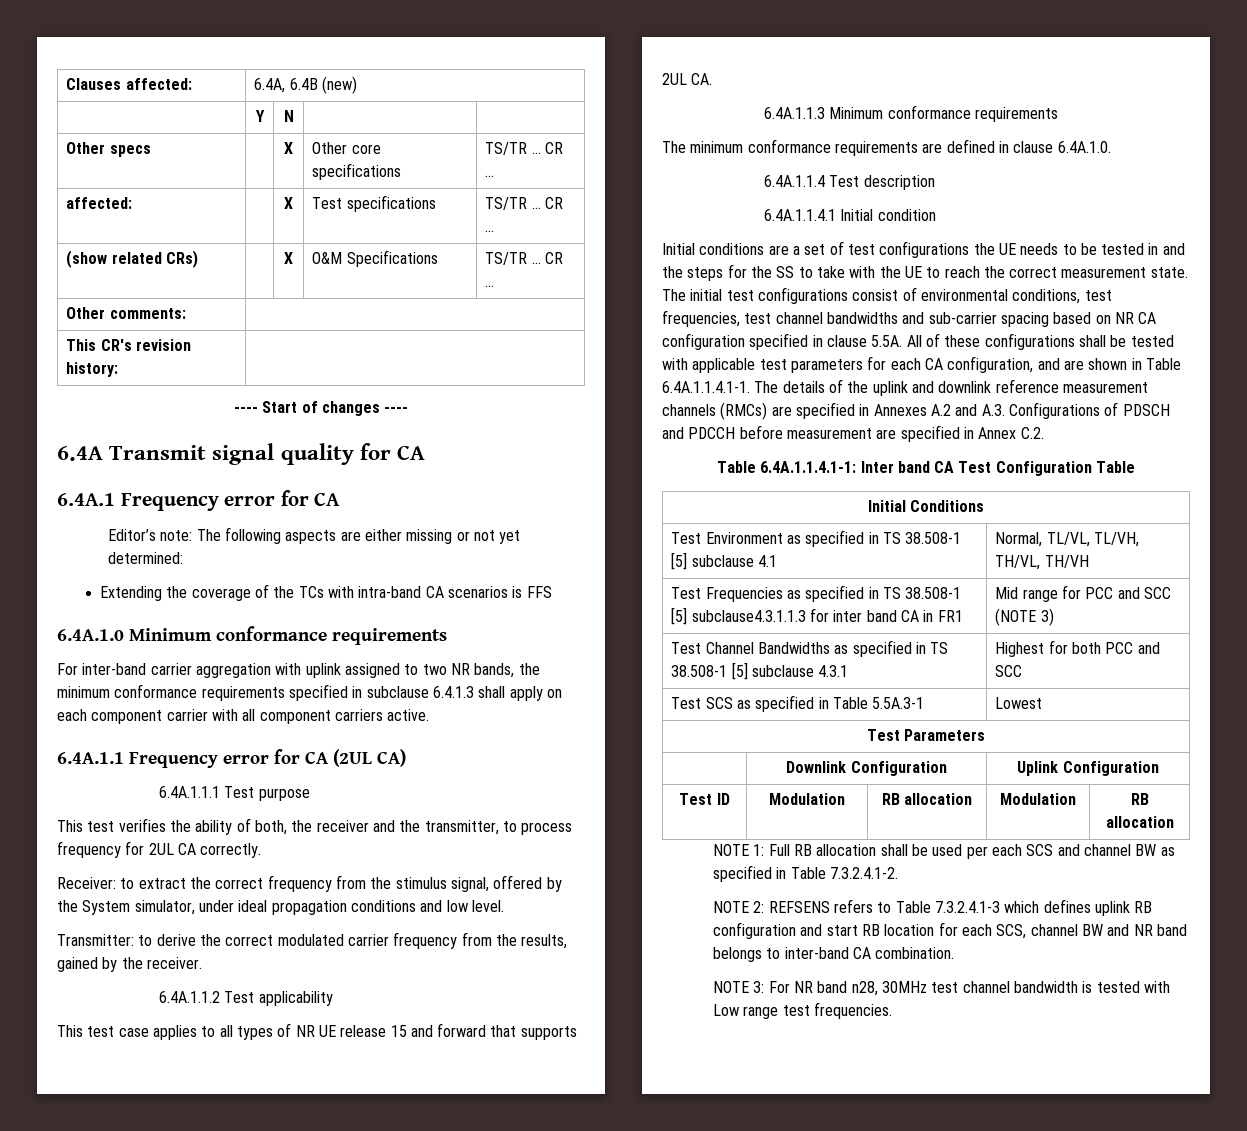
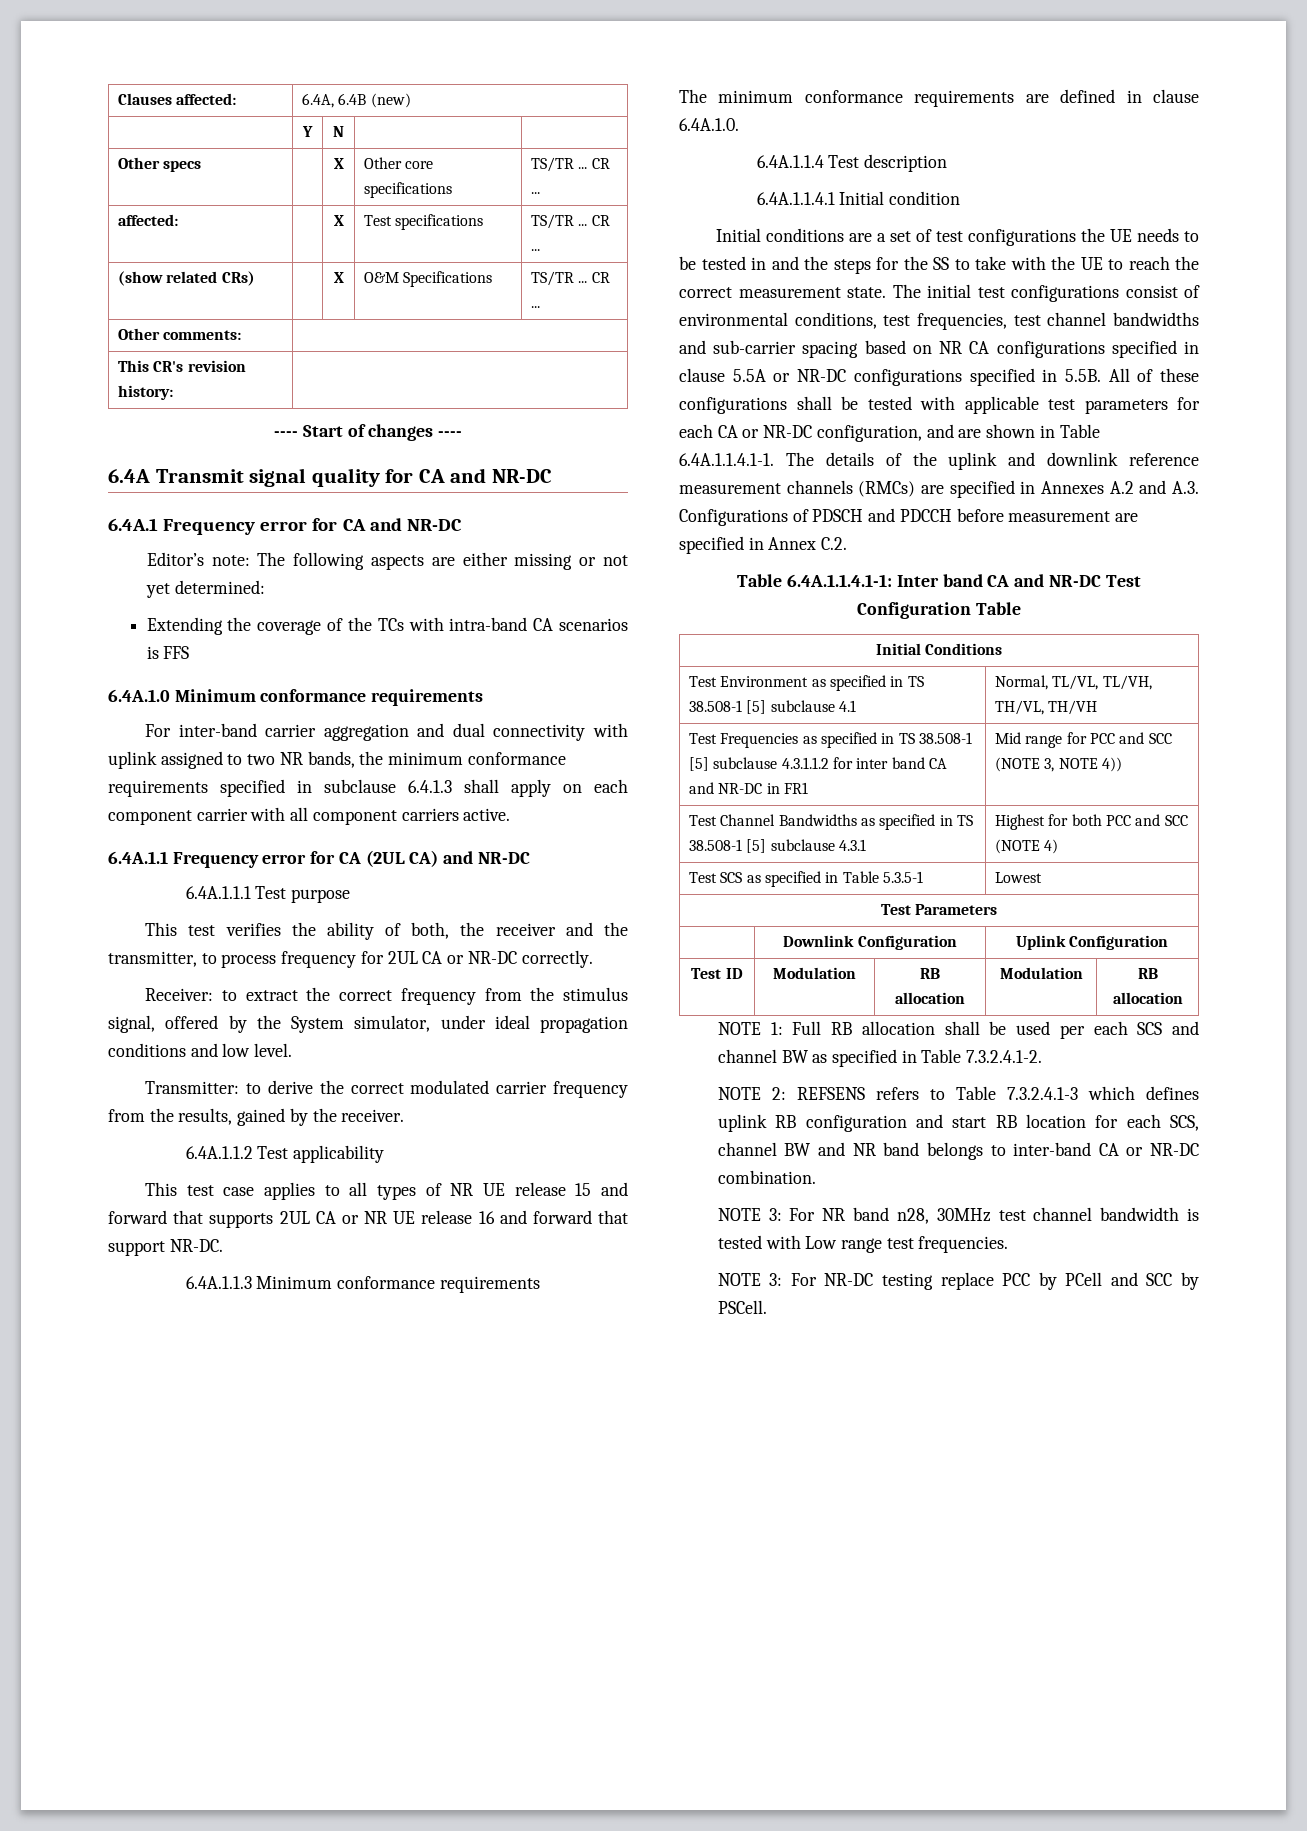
- 6.4A Transmit signal quality for CA
+ 6.4A Transmit signal quality for CA and NR-DC
- 6.4A.1 Frequency error for CA
+ 6.4A.1 Frequency error for CA and NR-DC
- For inter-band carrier aggregation with uplink assigned to two NR bands, the minimum conformance requirements specified in subclause 6.4.1.3 shall apply on each component carrier with all component carriers active.
+ For inter-band carrier aggregation and dual connectivity with uplink assigned to two NR bands, the minimum conformance requirements specified in subclause 6.4.1.3 shall apply on each component carrier with all component carriers active.
- 6.4A.1.1 Frequency error for CA (2UL CA)
+ 6.4A.1.1 Frequency error for CA (2UL CA) and NR-DC
- This test verifies the ability of both, the receiver and the transmitter, to process frequency for 2UL CA correctly.
+ This test verifies the ability of both, the receiver and the transmitter, to process frequency for 2UL CA or NR-DC correctly.
- This test case applies to all types of NR UE release 15 and forward that supports 2UL CA.
+ This test case applies to all types of NR UE release 15 and forward that supports 2UL CA or NR UE release 16 and forward that support NR-DC.
- The initial test configurations consist of environmental conditions, test frequencies, test channel bandwidths and sub-carrier spacing based on NR CA configuration specified in clause 5.5A. All of these configurations shall be tested with applicable test parameters for each CA configuration, and are shown in Table 6.4A.1.1.4.1-1. The details of the uplink and downlink reference measurement channels (RMCs) are specified in Annexes A.2 and A.3. Configurations of PDSCH and PDCCH before measurement are specified in Annex C.2.
+ The initial test configurations consist of environmental conditions, test frequencies, test channel bandwidths and sub-carrier spacing based on NR CA configurations specified in clause 5.5A or NR-DC configurations specified in 5.5B. All of these configurations shall be tested with applicable test parameters for each CA or NR-DC configuration, and are shown in Table 6.4A.1.1.4.1-1. The details of the uplink and downlink reference measurement channels (RMCs) are specified in Annexes A.2 and A.3. Configurations of PDSCH and PDCCH before measurement are specified in Annex C.2.
- Table 6.4A.1.1.4.1-1: Inter band CA Test Configuration Table
+ Table 6.4A.1.1.4.1-1: Inter band CA and NR-DC Test Configuration Table
- Test Frequencies as specified in TS 38.508-1 [5] subclause4.3.1.1.3 for inter band CA in FR1 | Mid range for PCC and SCC (NOTE 3)
+ Test Frequencies as specified in TS 38.508-1 [5] subclause 4.3.1.1.2 for inter band CA and NR-DC in FR1 | Mid range for PCC and SCC (NOTE 3, NOTE 4))
- Test Channel Bandwidths as specified in TS 38.508-1 [5] subclause 4.3.1 | Highest for both PCC and SCC
+ Test Channel Bandwidths as specified in TS 38.508-1 [5] subclause 4.3.1 | Highest for both PCC and SCC (NOTE 4)
- Test SCS as specified in Table 5.5A.3-1 | Lowest
+ Test SCS as specified in Table 5.3.5-1 | Lowest
- NOTE 2: REFSENS refers to Table 7.3.2.4.1-3 which defines uplink RB configuration and start RB location for each SCS, channel BW and NR band belongs to inter-band CA combination.
+ NOTE 2: REFSENS refers to Table 7.3.2.4.1-3 which defines uplink RB configuration and start RB location for each SCS, channel BW and NR band belongs to inter-band CA or NR-DC combination.
+ NOTE 3: For NR-DC testing replace PCC by PCell and SCC by PSCell.

